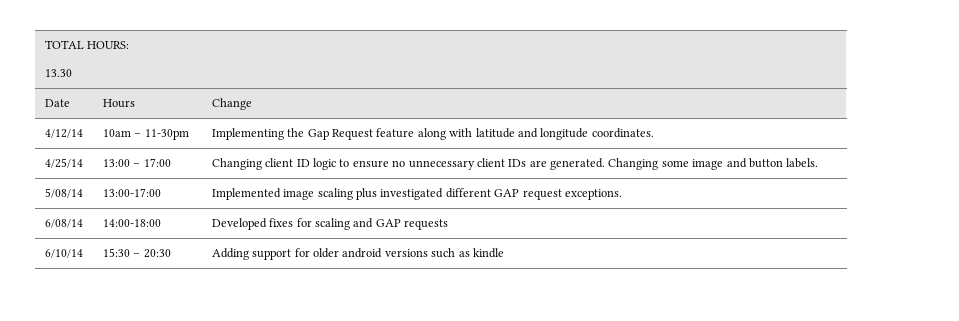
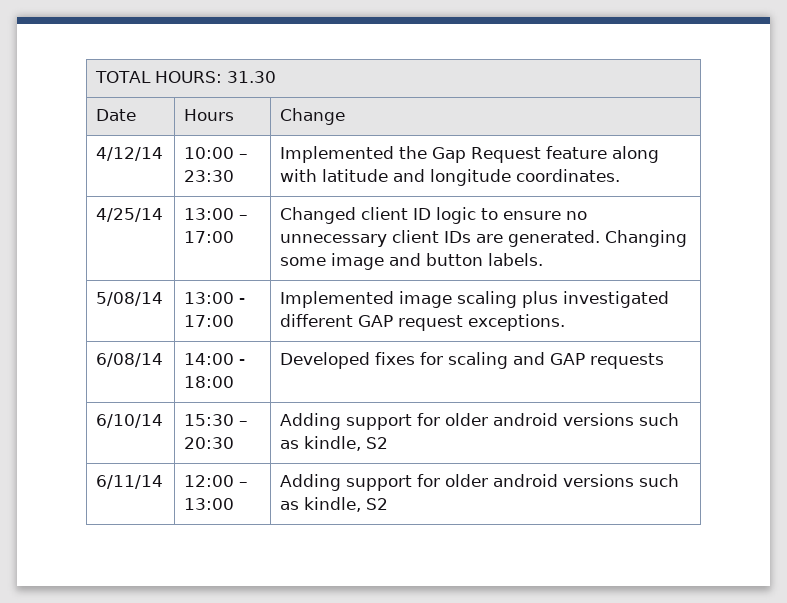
- TOTAL HOURS:
- 13.30
+ TOTAL HOURS: 31.30
- 4/12/14 | 10am – 11-30pm | Implementing the Gap Request feature along with latitude and longitude coordinates.
+ 4/12/14 | 10:00 – 23:30 | Implemented the Gap Request feature along with latitude and longitude coordinates.
- 4/25/14 | 13:00 – 17:00 | Changing client ID logic to ensure no unnecessary client IDs are generated. Changing some image and button labels.
+ 4/25/14 | 13:00 – 17:00 | Changed client ID logic to ensure no unnecessary client IDs are generated. Changing some image and button labels.
- 5/08/14 | 13:00-17:00 | Implemented image scaling plus investigated different GAP request exceptions.
+ 5/08/14 | 13:00 - 17:00 | Implemented image scaling plus investigated different GAP request exceptions.
- 6/08/14 | 14:00-18:00 | Developed fixes for scaling and GAP requests
+ 6/08/14 | 14:00 - 18:00 | Developed fixes for scaling and GAP requests
- 6/10/14 | 15:30 – 20:30 | Adding support for older android versions such as kindle
+ 6/10/14 | 15:30 – 20:30 | Adding support for older android versions such as kindle, S2
+ 6/11/14 | 12:00 – 13:00 | Adding support for older android versions such as kindle, S2

